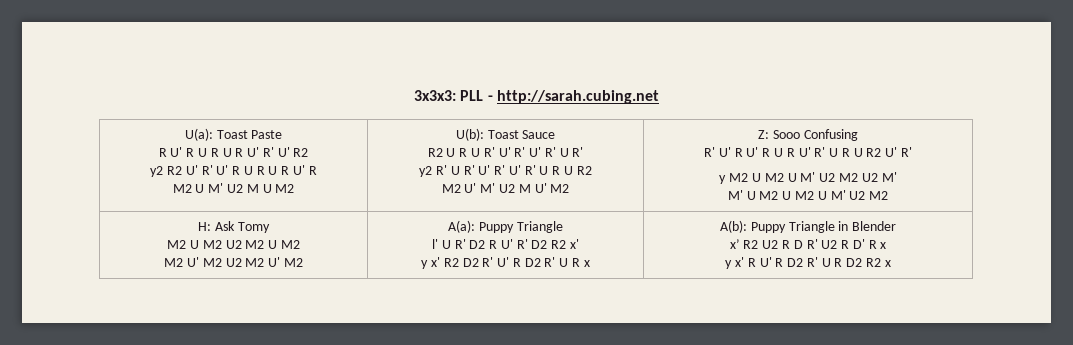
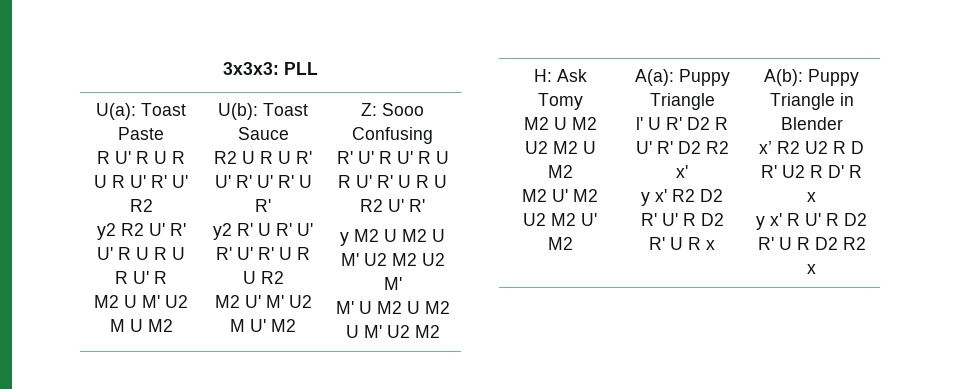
- 3x3x3: PLL - http://sarah.cubing.net
+ 3x3x3: PLL

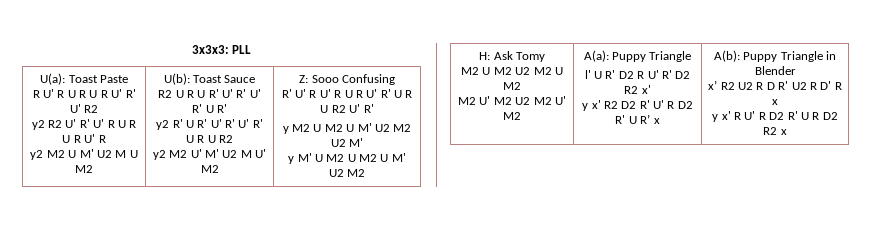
- M2 U M' U2 M U M2
+ y2 M2 U M' U2 M U M2
- M2 U' M' U2 M U' M2
+ y2 M2 U' M' U2 M U' M2
- M' U M2 U M2 U M' U2 M2
+ y M' U M2 U M2 U M' U2 M2
- y x' R2 D2 R' U' R D2 R' U R x
+ y x' R2 D2 R' U' R D2 R' U R’ x

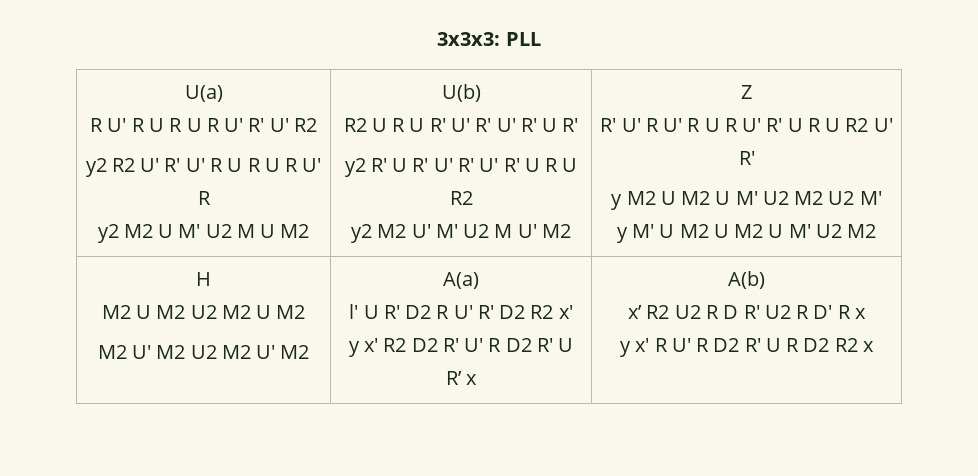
- U(a): Toast Paste
+ U(a)
- U(b): Toast Sauce
+ U(b)
- Z: Sooo Confusing
+ Z
- H: Ask Tomy
+ H
- A(a): Puppy Triangle
+ A(a)
- A(b): Puppy Triangle in Blender
+ A(b)

